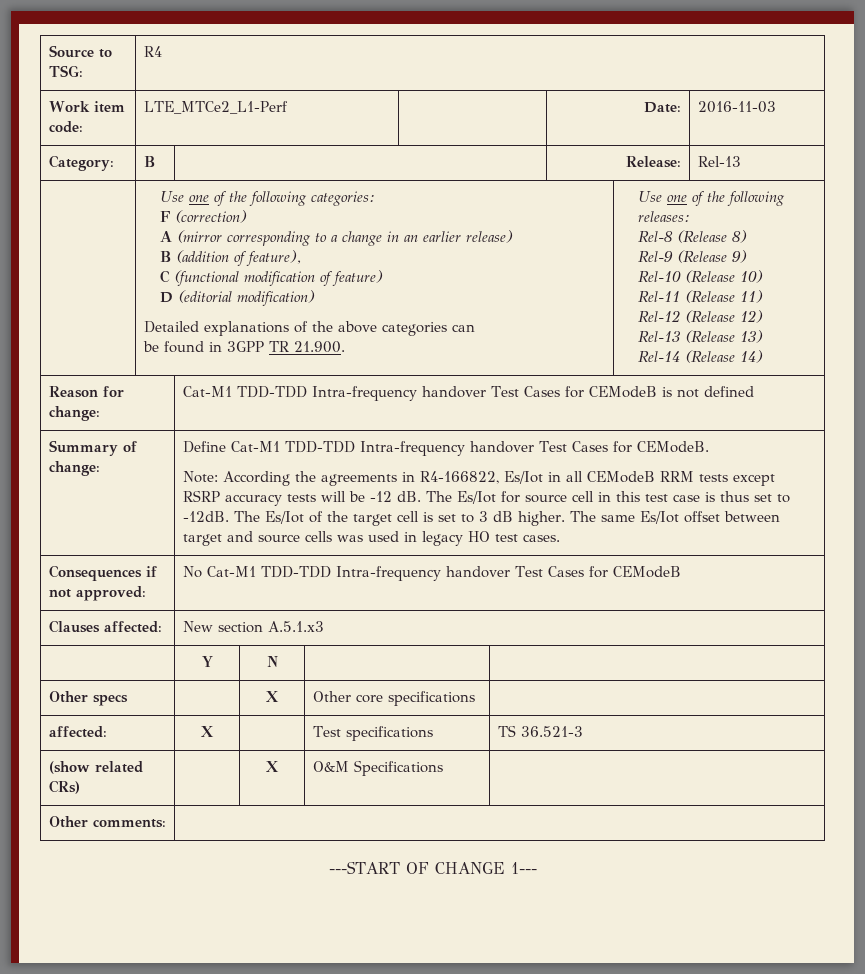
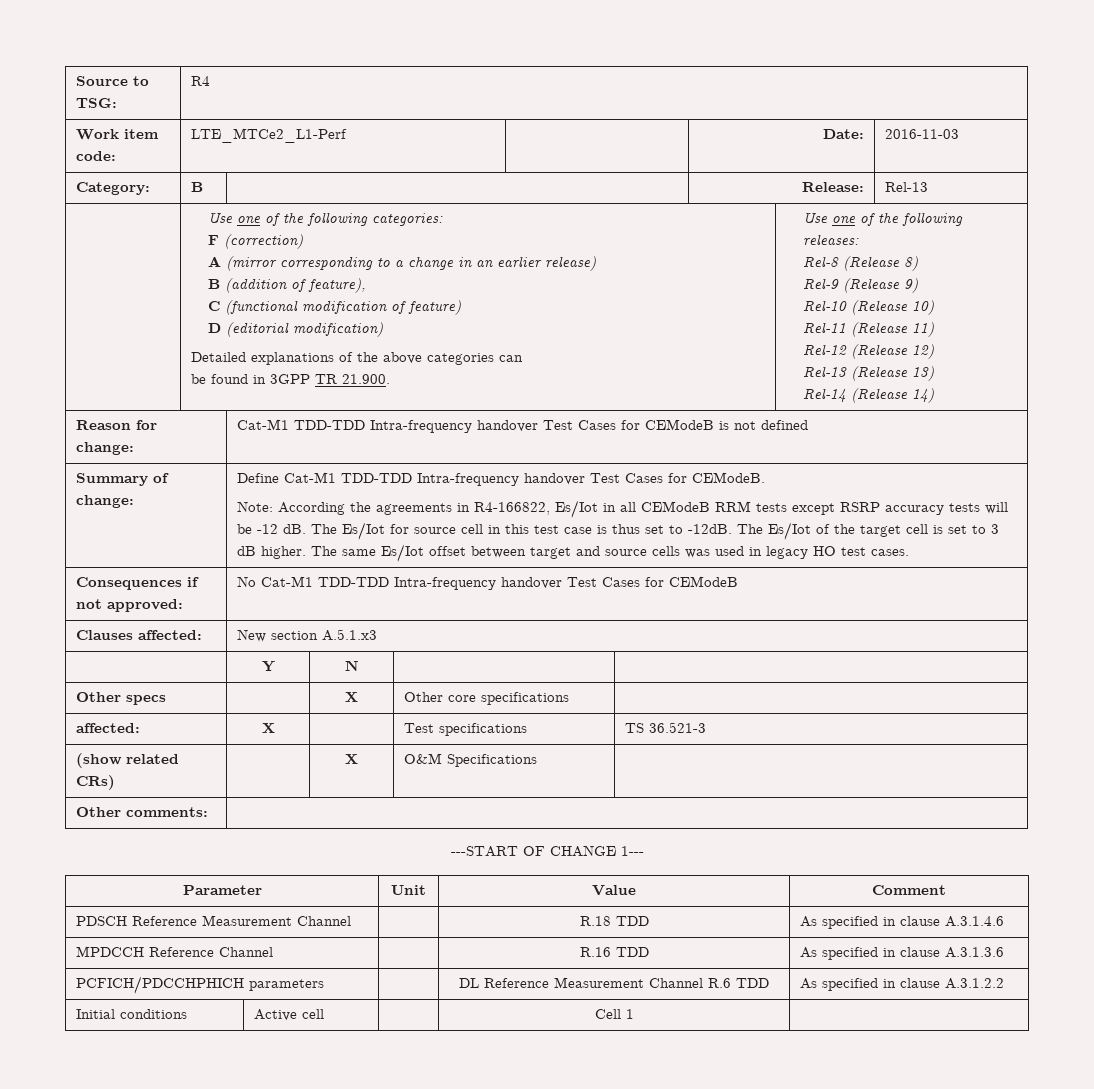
+ Parameter | Unit | Value | Comment
+ PDSCH Reference Measurement Channel | | R.18 TDD | As specified in clause A.3.1.4.6
+ MPDCCH Reference Channel | | R.16 TDD | As specified in clause A.3.1.3.6
+ PCFICH/PDCCHPHICH parameters | | DL Reference Measurement Channel R.6 TDD | As specified in clause A.3.1.2.2
+ Initial conditions | Active cell | | Cell 1 |

